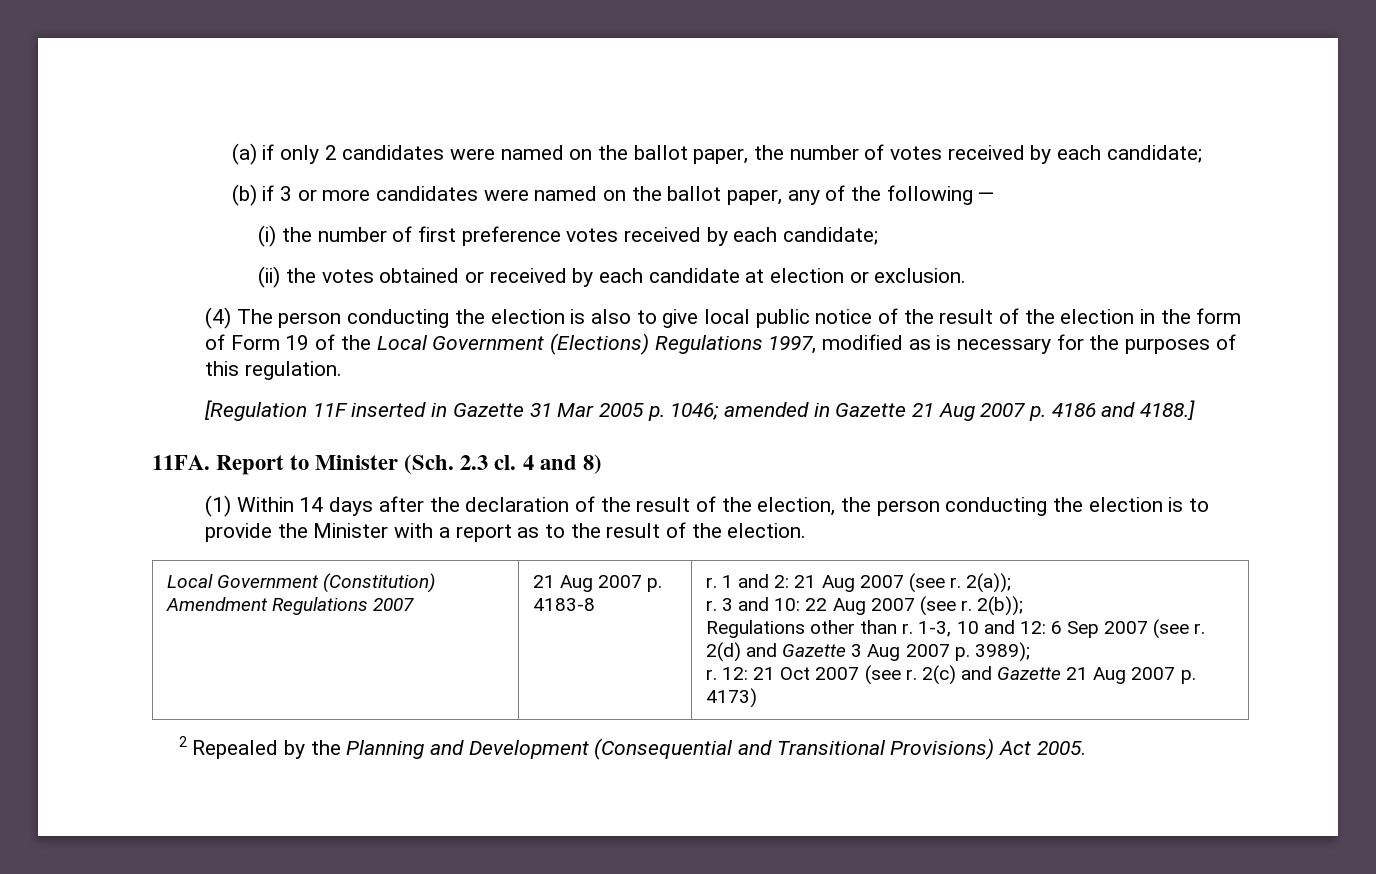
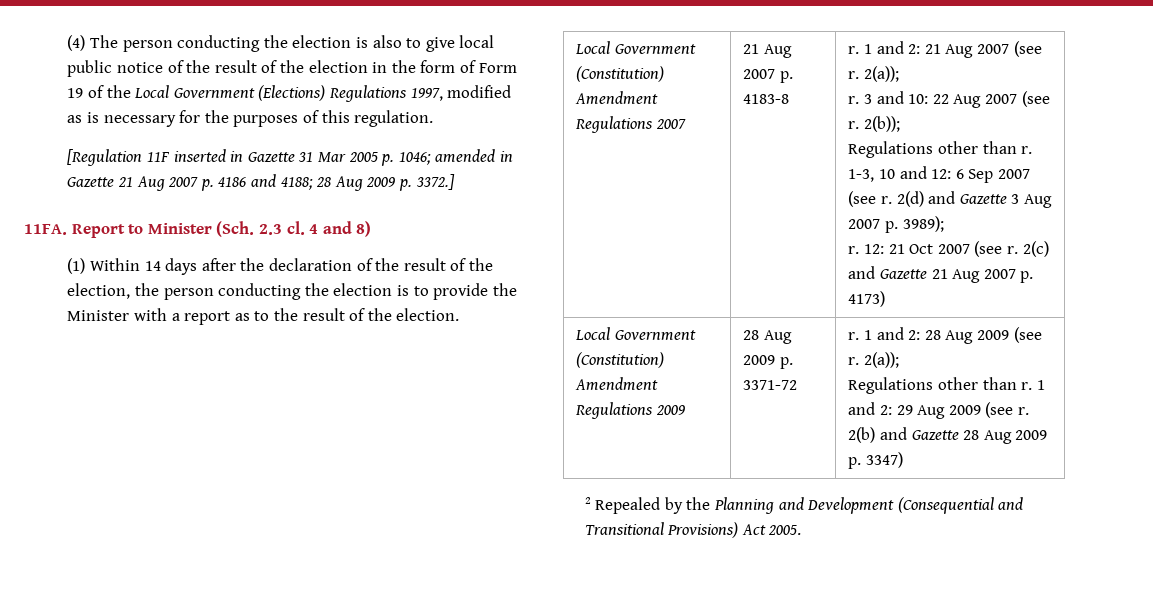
- (a) if only 2 candidates were named on the ballot paper, the number of votes received by each candidate;
- (b) if 3 or more candidates were named on the ballot paper, any of the following —
- (i) the number of first preference votes received by each candidate;
- (ii) the votes obtained or received by each candidate at election or exclusion.
- [Regulation 11F inserted in Gazette 31 Mar 2005 p. 1046; amended in Gazette 21 Aug 2007 p. 4186 and 4188.]
+ [Regulation 11F inserted in Gazette 31 Mar 2005 p. 1046; amended in Gazette 21 Aug 2007 p. 4186 and 4188; 28 Aug 2009 p. 3372.]
+ Local Government (Constitution) Amendment Regulations 2009 | 28 Aug 2009 p. 3371-72 | r. 1 and 2: 28 Aug 2009 (see r. 2(a));
+ Regulations other than r. 1 and 2: 29 Aug 2009 (see r. 2(b) and Gazette 28 Aug 2009 p. 3347)

